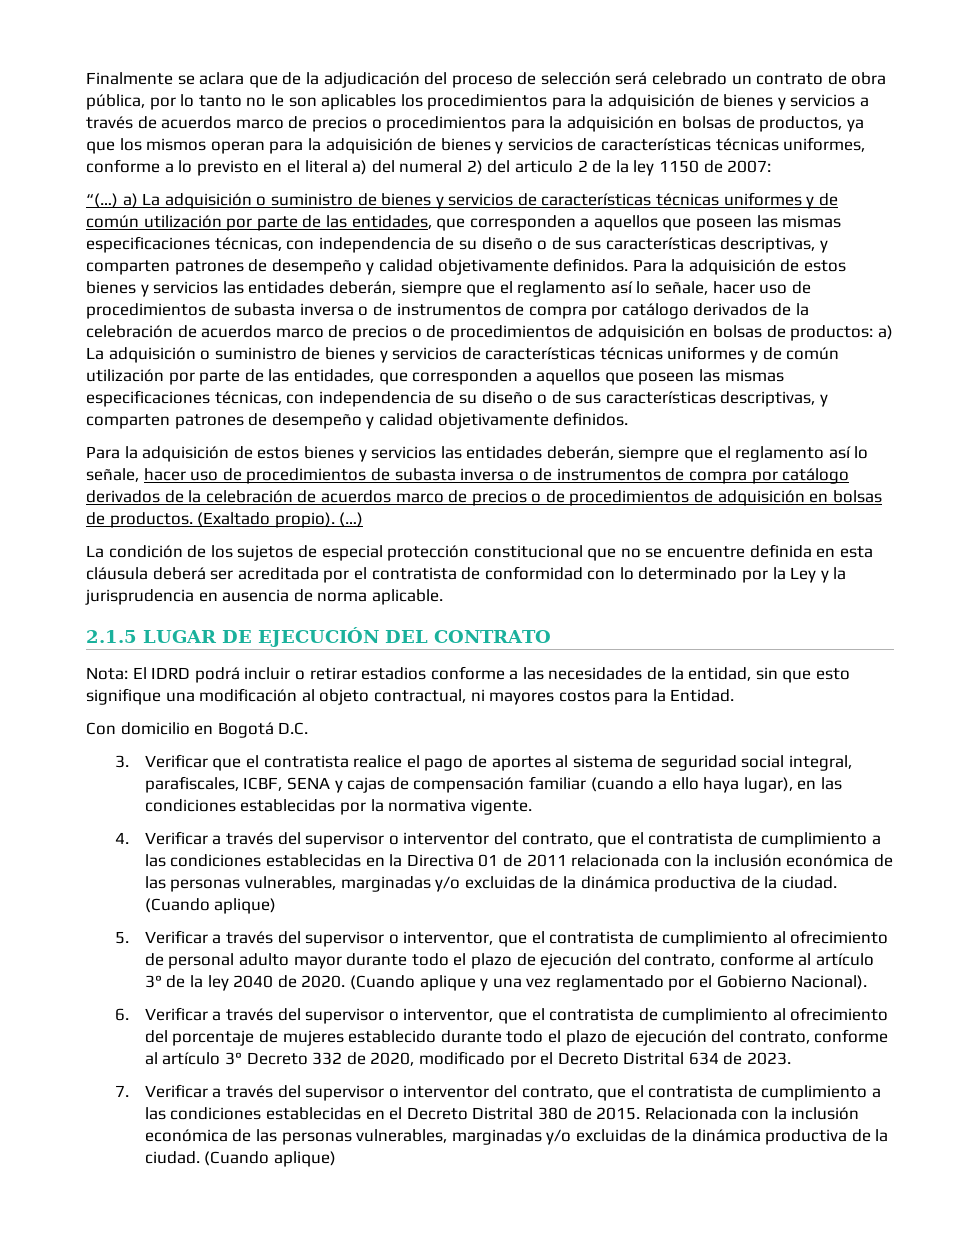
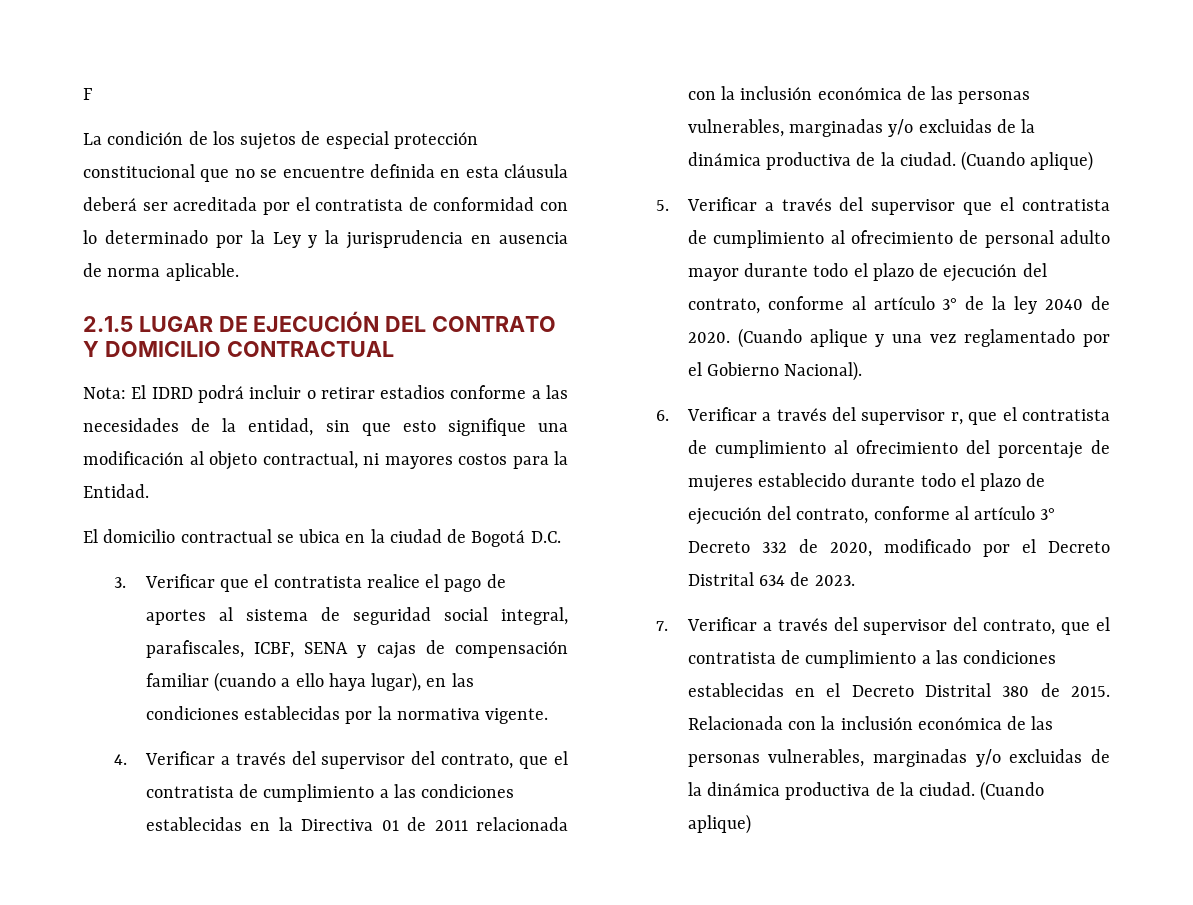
- Finalmente se aclara que de la adjudicación del proceso de selección será celebrado un contrato de obra pública, por lo tanto no le son aplicables los procedimientos para la adquisición de bienes y servicios a través de acuerdos marco de precios o procedimientos para la adquisición en bolsas de productos, ya que los mismos operan para la adquisición de bienes y servicios de características técnicas uniformes, conforme a lo previsto en el literal a) del numeral 2) del articulo 2 de la ley 1150 de 2007:
- “(…) a) La adquisición o suministro de bienes y servicios de características técnicas uniformes y de común utilización por parte de las entidades, que corresponden a aquellos que poseen las mismas especificaciones técnicas, con independencia de su diseño o de sus características descriptivas, y comparten patrones de desempeño y calidad objetivamente definidos. Para la adquisición de estos bienes y servicios las entidades deberán, siempre que el reglamento así lo señale, hacer uso de procedimientos de subasta inversa o de instrumentos de compra por catálogo derivados de la celebración de acuerdos marco de precios o de procedimientos de adquisición en bolsas de productos: a) La adquisición o suministro de bienes y servicios de características técnicas uniformes y de común utilización por parte de las entidades, que corresponden a aquellos que poseen las mismas especificaciones técnicas, con independencia de su diseño o de sus características descriptivas, y comparten patrones de desempeño y calidad objetivamente definidos.
- Para la adquisición de estos bienes y servicios las entidades deberán, siempre que el reglamento así lo señale, hacer uso de procedimientos de subasta inversa o de instrumentos de compra por catálogo derivados de la celebración de acuerdos marco de precios o de procedimientos de adquisición en bolsas de productos. (Exaltado propio). (…)
+ F
- 2.1.5 LUGAR DE EJECUCIÓN DEL CONTRATO
+ 2.1.5 LUGAR DE EJECUCIÓN DEL CONTRATO Y DOMICILIO CONTRACTUAL
- Con domicilio en Bogotá D.C.
+ El domicilio contractual se ubica en la ciudad de Bogotá D.C.
- 4. Verificar a través del supervisor o interventor del contrato, que el contratista de cumplimiento a las condiciones establecidas en la Directiva 01 de 2011 relacionada con la inclusión económica de las personas vulnerables, marginadas y/o excluidas de la dinámica productiva de la ciudad.
+ 4. Verificar a través del supervisor del contrato, que el contratista de cumplimiento a las condiciones establecidas en la Directiva 01 de 2011 relacionada con la inclusión económica de las personas vulnerables, marginadas y/o excluidas de la dinámica productiva de la ciudad.
- 5. Verificar a través del supervisor o interventor, que el contratista de cumplimiento al ofrecimiento de personal adulto mayor durante todo el plazo de ejecución del contrato, conforme al artículo 3° de la ley 2040 de 2020.
+ 5. Verificar a través del supervisor que el contratista de cumplimiento al ofrecimiento de personal adulto mayor durante todo el plazo de ejecución del contrato, conforme al artículo 3° de la ley 2040 de 2020.
- 6. Verificar a través del supervisor o interventor, que el contratista de cumplimiento al ofrecimiento del porcentaje de mujeres establecido durante todo el plazo de ejecución del contrato, conforme al artículo 3° Decreto 332 de 2020, modificado por el Decreto Distrital 634 de 2023.
+ 6. Verificar a través del supervisor r, que el contratista de cumplimiento al ofrecimiento del porcentaje de mujeres establecido durante todo el plazo de ejecución del contrato, conforme al artículo 3° Decreto 332 de 2020, modificado por el Decreto Distrital 634 de 2023.
- 7. Verificar a través del supervisor o interventor del contrato, que el contratista de cumplimiento a las condiciones establecidas en el Decreto Distrital 380 de 2015.
+ 7. Verificar a través del supervisor del contrato, que el contratista de cumplimiento a las condiciones establecidas en el Decreto Distrital 380 de 2015.

